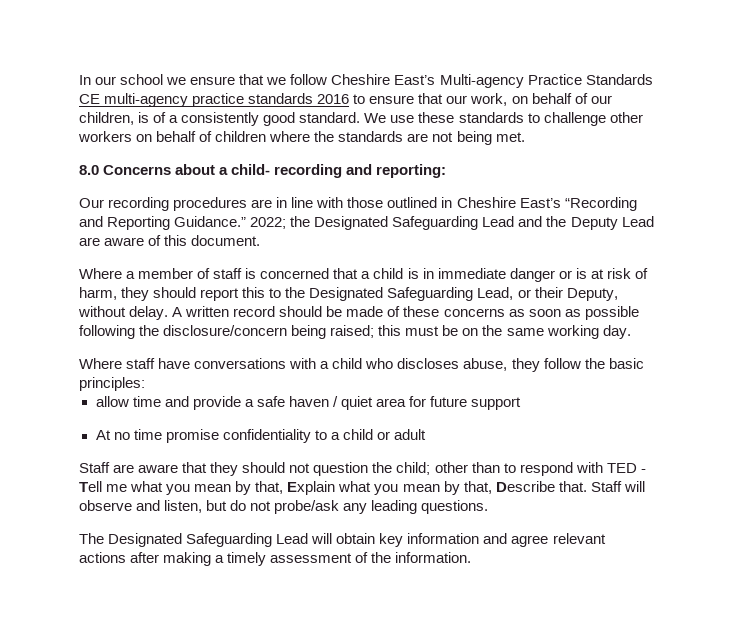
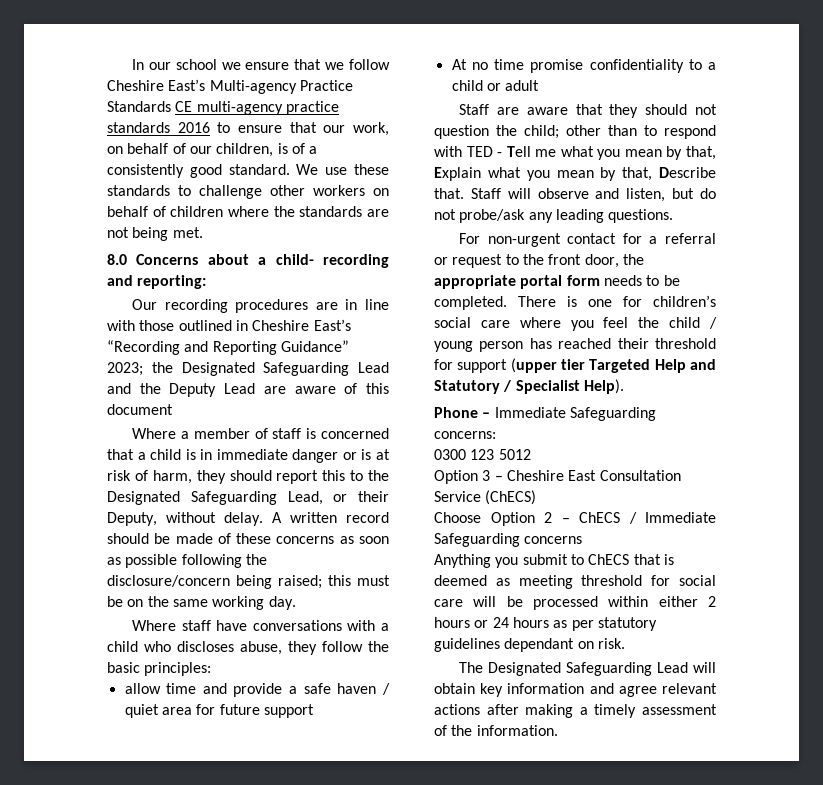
- Our recording procedures are in line with those outlined in Cheshire East’s “Recording and Reporting Guidance.” 2022; the Designated Safeguarding Lead and the Deputy Lead are aware of this document.
+ Our recording procedures are in line with those outlined in Cheshire East’s “Recording and Reporting Guidance” 2023; the Designated Safeguarding Lead and the Deputy Lead are aware of this document
+ For non-urgent contact for a referral or request to the front door, the appropriate portal form needs to be completed. There is one for children’s social care where you feel the child / young person has reached their threshold for support (upper tier Targeted Help and Statutory / Specialist Help).
+ Phone – Immediate Safeguarding concerns:
+ 0300 123 5012
+ Option 3 – Cheshire East Consultation Service (ChECS)
+ Choose Option 2 – ChECS / Immediate Safeguarding concerns
+ Anything you submit to ChECS that is deemed as meeting threshold for social care will be processed within either 2 hours or 24 hours as per statutory guidelines dependant on risk.

